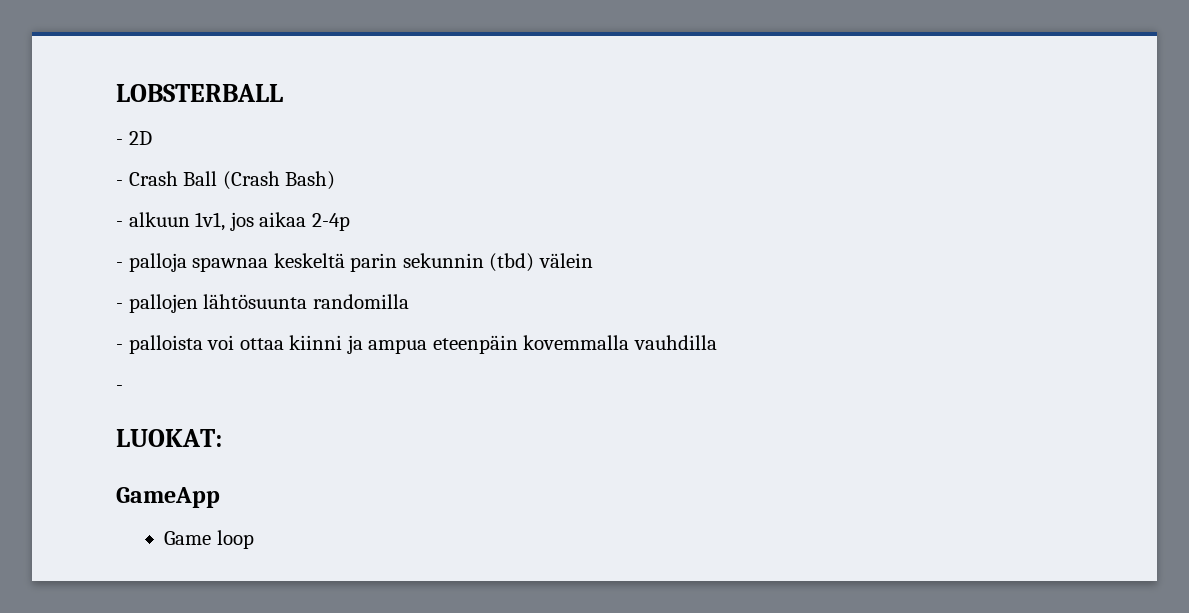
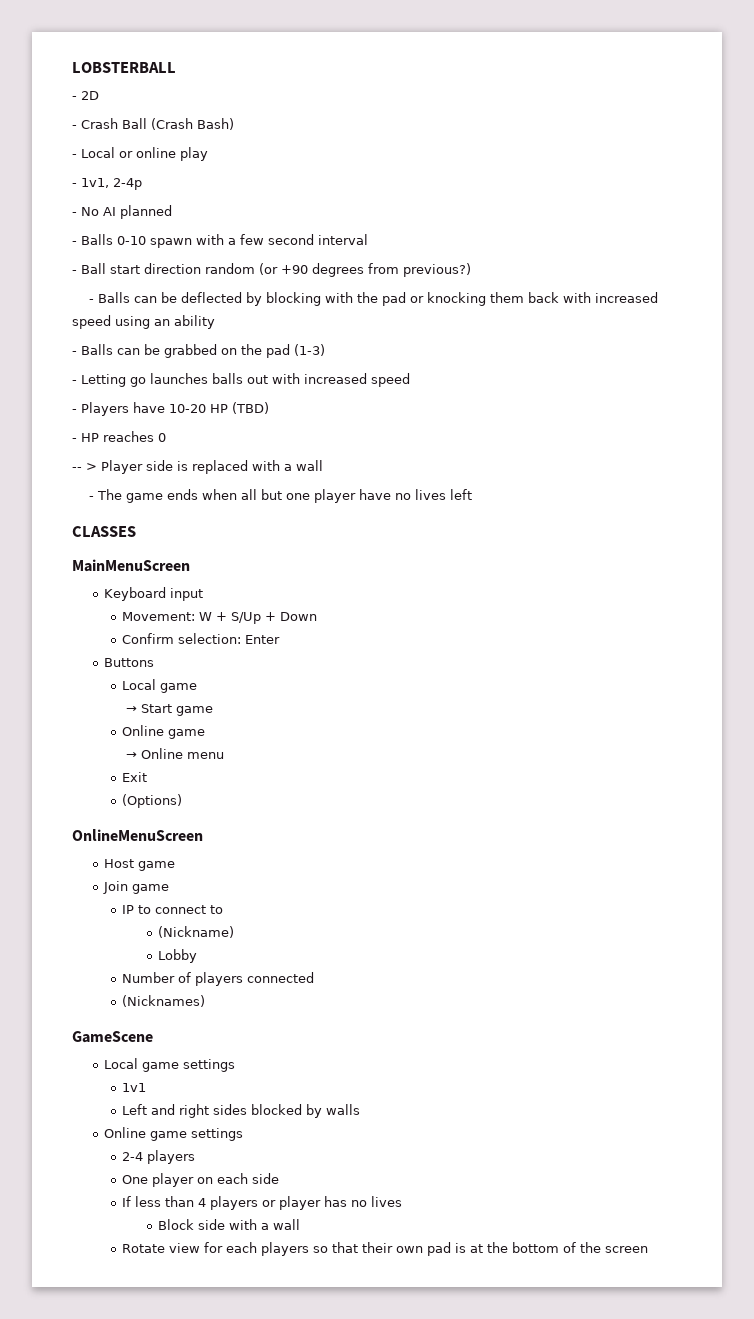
- - alkuun 1v1, jos aikaa 2-4p
- - palloja spawnaa keskeltä parin sekunnin (tbd) välein
- - pallojen lähtösuunta randomilla
- - palloista voi ottaa kiinni ja ampua eteenpäin kovemmalla vauhdilla
- -
- LUOKAT:
- GameApp
- Game loop
+ - Local or online play
+ - 1v1, 2-4p
+ - No AI planned
+ - Balls 0-10 spawn with a few second interval
+ - Ball start direction random (or +90 degrees from previous?)
+ - Balls can be deflected by blocking with the pad or knocking them back with increased speed using an ability
+ - Balls can be grabbed on the pad (1-3)
+ - Letting go launches balls out with increased speed
+ - Players have 10-20 HP (TBD)
+ - HP reaches 0
+ -- > Player side is replaced with a wall
+ - The game ends when all but one player have no lives left
+ CLASSES
+ MainMenuScreen
+ Keyboard input
+ Movement: W + S/Up + Down
+ Confirm selection: Enter
+ Buttons
+ Local game
+ → Start game
+ Online game
+ → Online menu
+ Exit
+ (Options)
+ OnlineMenuScreen
+ Host game
+ Join game
+ IP to connect to
+ (Nickname)
+ Lobby
+ Number of players connected
+ (Nicknames)
+ GameScene
+ Local game settings
+ 1v1
+ Left and right sides blocked by walls
+ Online game settings
+ 2-4 players
+ One player on each side
+ If less than 4 players or player has no lives
+ Block side with a wall
+ Rotate view for each players so that their own pad is at the bottom of the screen

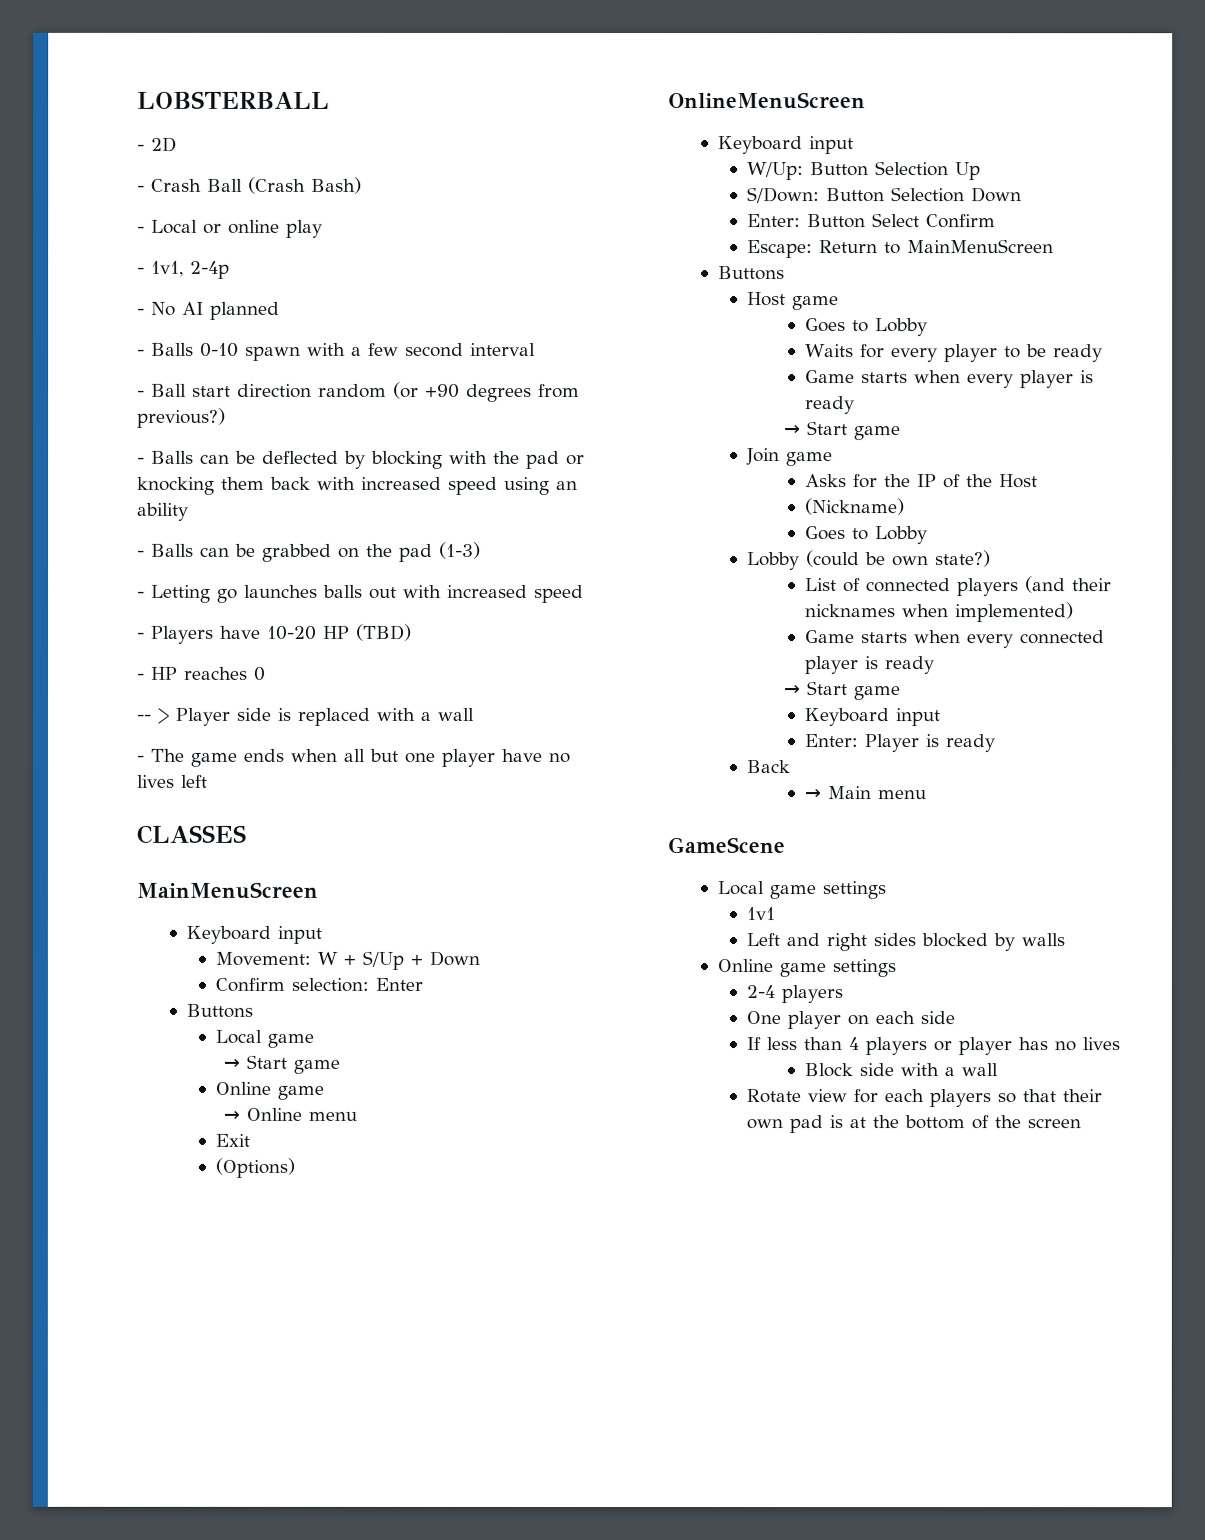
  OnlineMenuScreen
+ Keyboard input
+ W/Up: Button Selection Up
+ S/Down: Button Selection Down
+ Enter: Button Select Confirm
+ Escape: Return to MainMenuScreen
+ Buttons
  Host game
+ Goes to Lobby
+ Waits for every player to be ready
+ Game starts when every player is ready
+ → Start game
  Join game
- IP to connect to
+ Asks for the IP of the Host
  (Nickname)
- Lobby
- Number of players connected
- (Nicknames)
+ Goes to Lobby
+ Lobby (could be own state?)
+ List of connected players (and their nicknames when implemented)
+ Game starts when every connected player is ready
+ → Start game
+ Keyboard input
+ Enter: Player is ready
+ Back
+ → Main menu

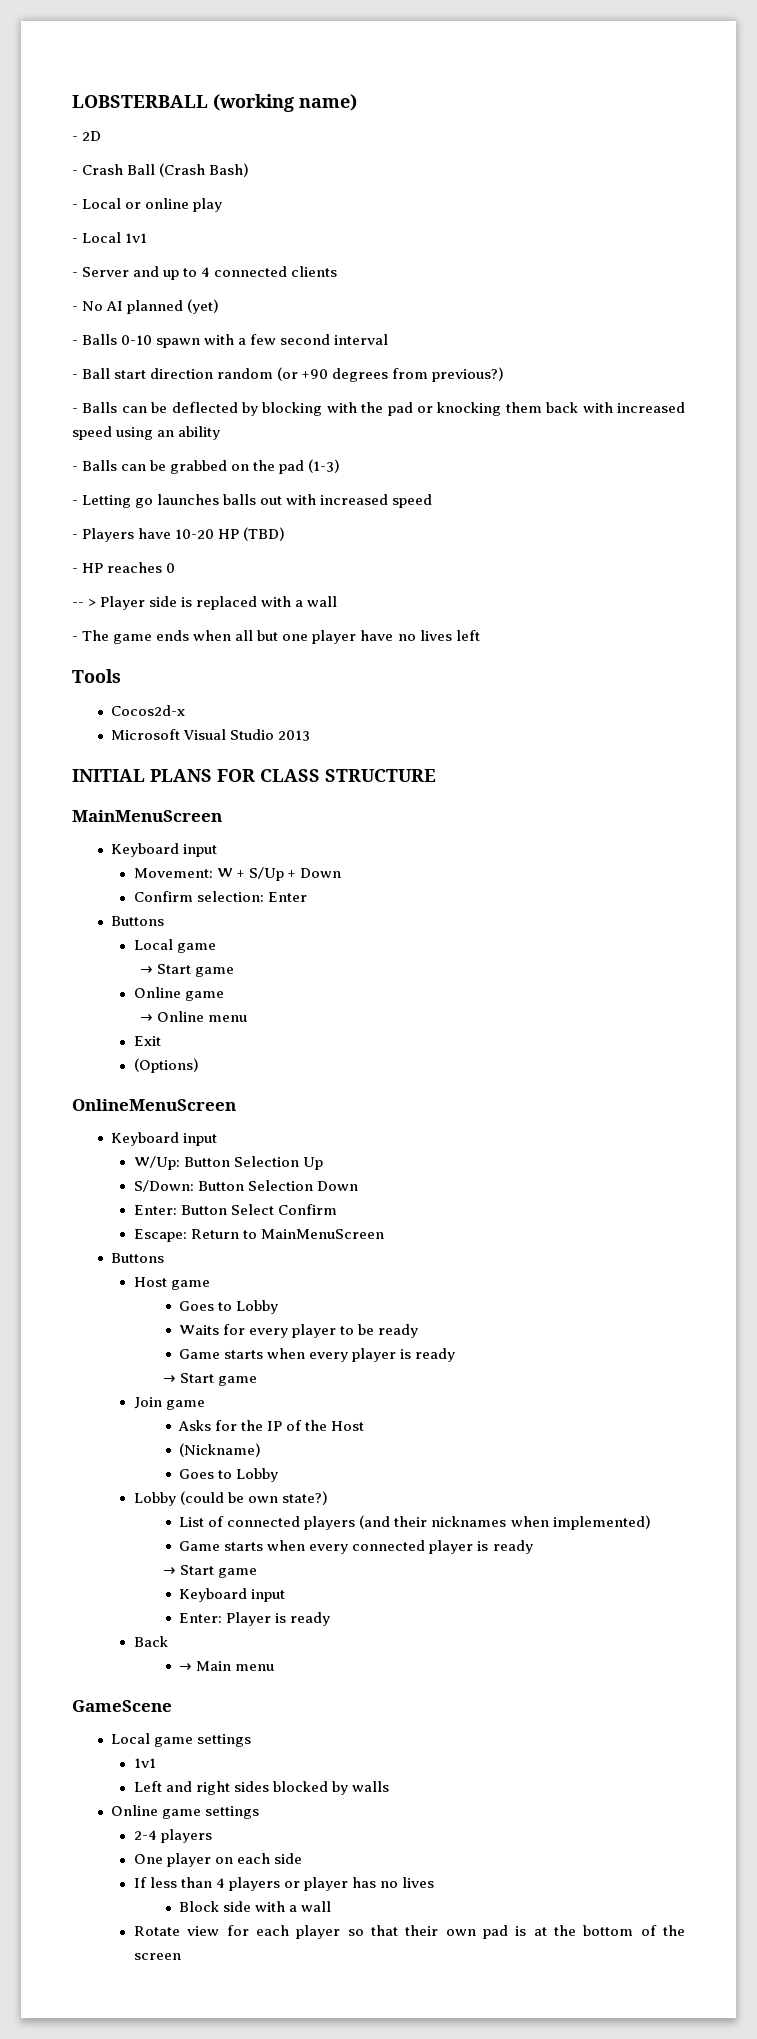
- LOBSTERBALL
+ LOBSTERBALL (working name)
- - 1v1, 2-4p
+ - Local 1v1
+ - Server and up to 4 connected clients
- - No AI planned
+ - No AI planned (yet)
- CLASSES
+ Tools
+ Cocos2d-x
+ Microsoft Visual Studio 2013
+ INITIAL PLANS FOR CLASS STRUCTURE
- Rotate view for each players so that their own pad is at the bottom of the screen
+ Rotate view for each player so that their own pad is at the bottom of the screen

